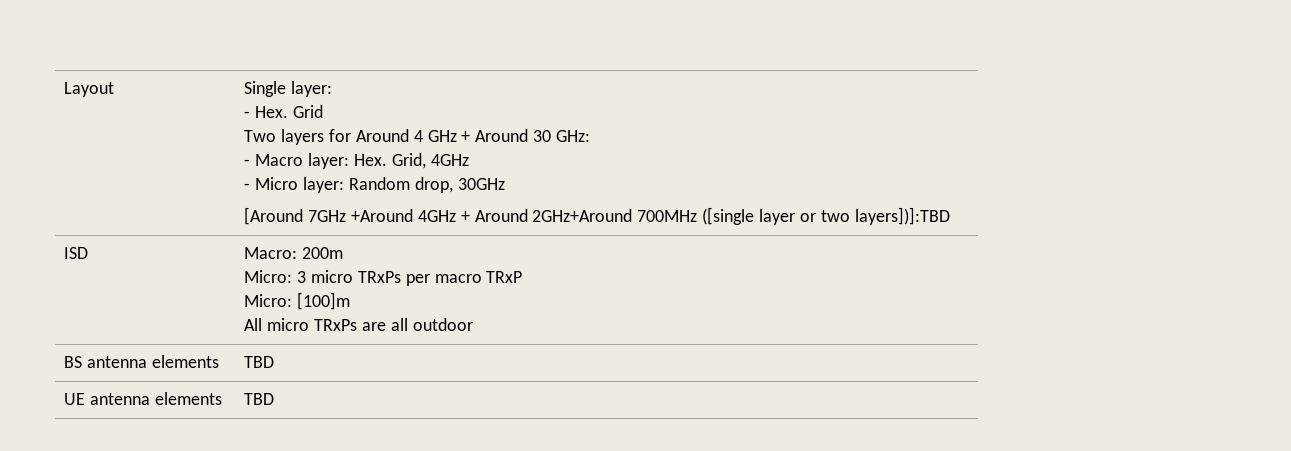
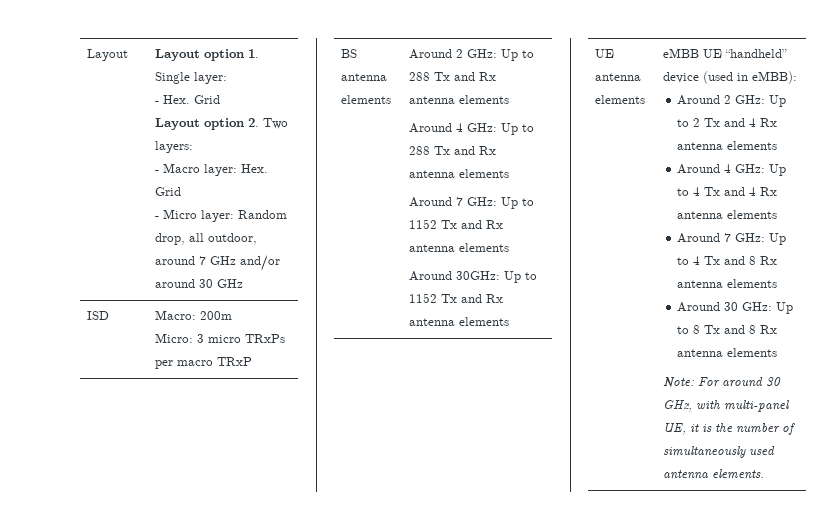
- Single layer:
+ Layout option 1. Single layer:
- Two layers for Around 4 GHz + Around 30 GHz:
+ Layout option 2. Two layers:
- - Macro layer: Hex. Grid, 4GHz
+ - Macro layer: Hex. Grid
- - Micro layer: Random drop, 30GHz
- [Around 7GHz +Around 4GHz + Around 2GHz+Around 700MHz ([single layer or two layers])]:TBD
+ - Micro layer: Random drop, all outdoor, around 7 GHz and/or around 30 GHz
  ISD | Macro: 200m
  Micro: 3 micro TRxPs per macro TRxP
- Micro: [100]m
- All micro TRxPs are all outdoor
- BS antenna elements | TBD
- UE antenna elements | TBD
+ BS antenna elements | Around 2 GHz: Up to 288 Tx and Rx antenna elements
+ Around 4 GHz: Up to 288 Tx and Rx antenna elements
+ Around 7 GHz: Up to 1152 Tx and Rx antenna elements
+ Around 30GHz: Up to 1152 Tx and Rx antenna elements
+ UE antenna elements | eMBB UE “handheld” device (used in eMBB):
+ Around 2 GHz: Up to 2 Tx and 4 Rx antenna elements
+ Around 4 GHz: Up to 4 Tx and 4 Rx antenna elements
+ Around 7 GHz: Up to 4 Tx and 8 Rx antenna elements
+ Around 30 GHz: Up to 8 Tx and 8 Rx antenna elements
+ Note: For around 30 GHz, with multi-panel UE, it is the number of simultaneously used antenna elements.

